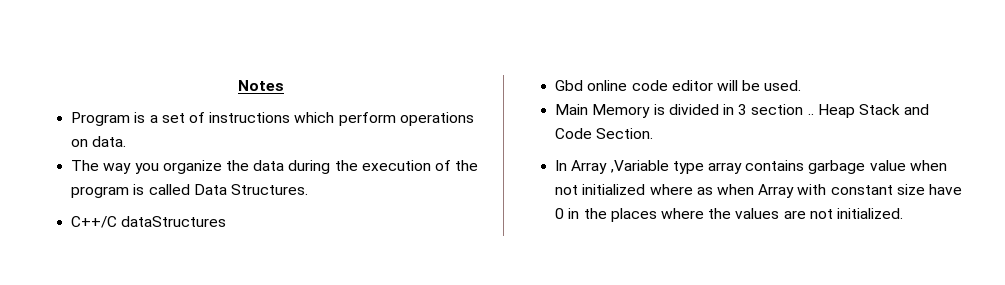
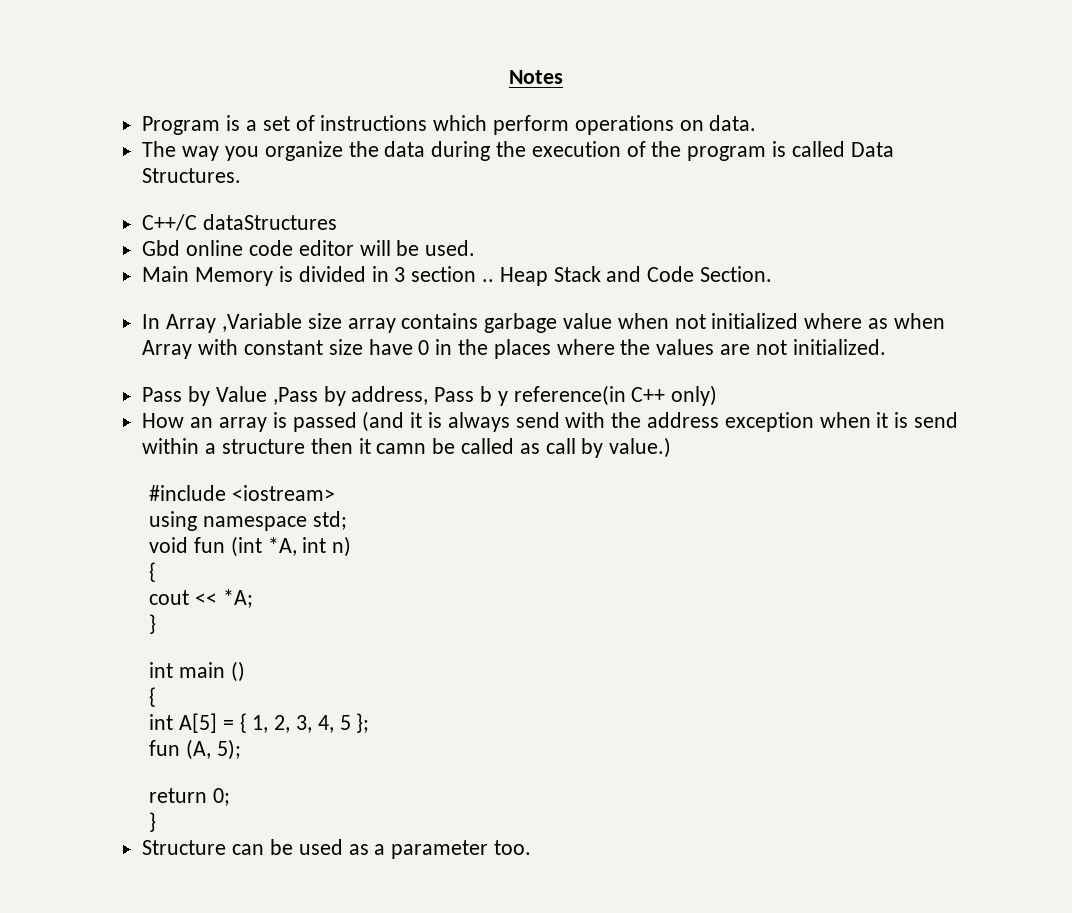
- In Array ,Variable type array contains garbage value when not initialized where as when Array with constant size have 0 in the places where the values are not initialized.
+ In Array ,Variable size array contains garbage value when not initialized where as when Array with constant size have 0 in the places where the values are not initialized.
+ Pass by Value ,Pass by address, Pass b y reference(in C++ only)
+ How an array is passed (and it is always send with the address exception when it is send within a structure then it camn be called as call by value.)
+ #include <iostream>
+ using namespace std;
+ void fun (int *A, int n)
+ {
+ cout << *A;
+ }
+ int main ()
+ {
+ int A[5] = { 1, 2, 3, 4, 5 };
+ fun (A, 5);
+ return 0;
+ }
+ Structure can be used as a parameter too.

